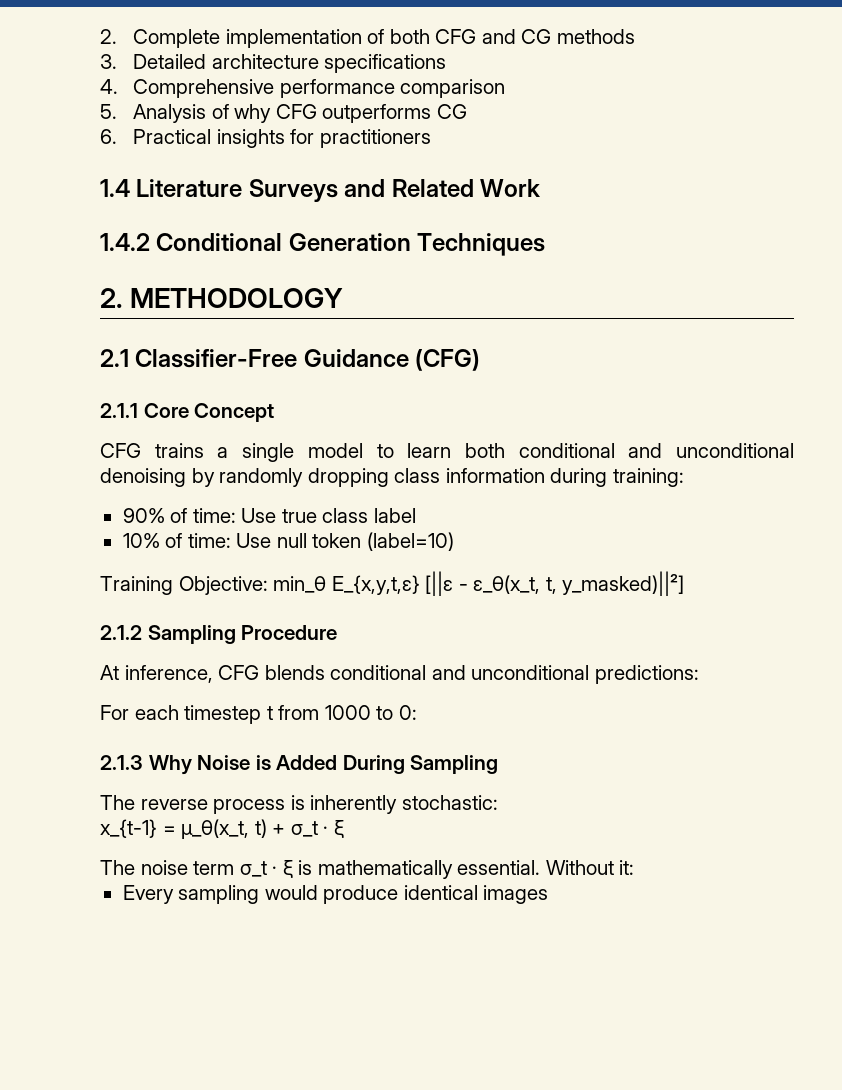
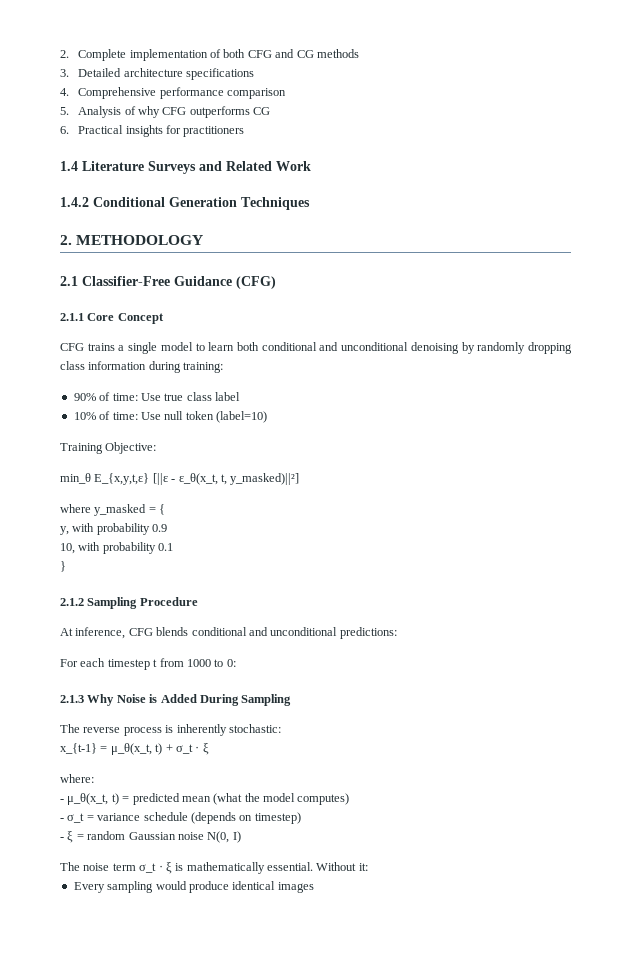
- Training Objective: min_θ E_{x,y,t,ε} [||ε - ε_θ(x_t, t, y_masked)||²]
+ Training Objective:
+ min_θ E_{x,y,t,ε} [||ε - ε_θ(x_t, t, y_masked)||²]
+ where y_masked = {
+ y, with probability 0.9
+ 10, with probability 0.1
+ }
+ where:
+ - μ_θ(x_t, t) = predicted mean (what the model computes)
+ - σ_t = variance schedule (depends on timestep)
+ - ξ = random Gaussian noise N(0, I)

